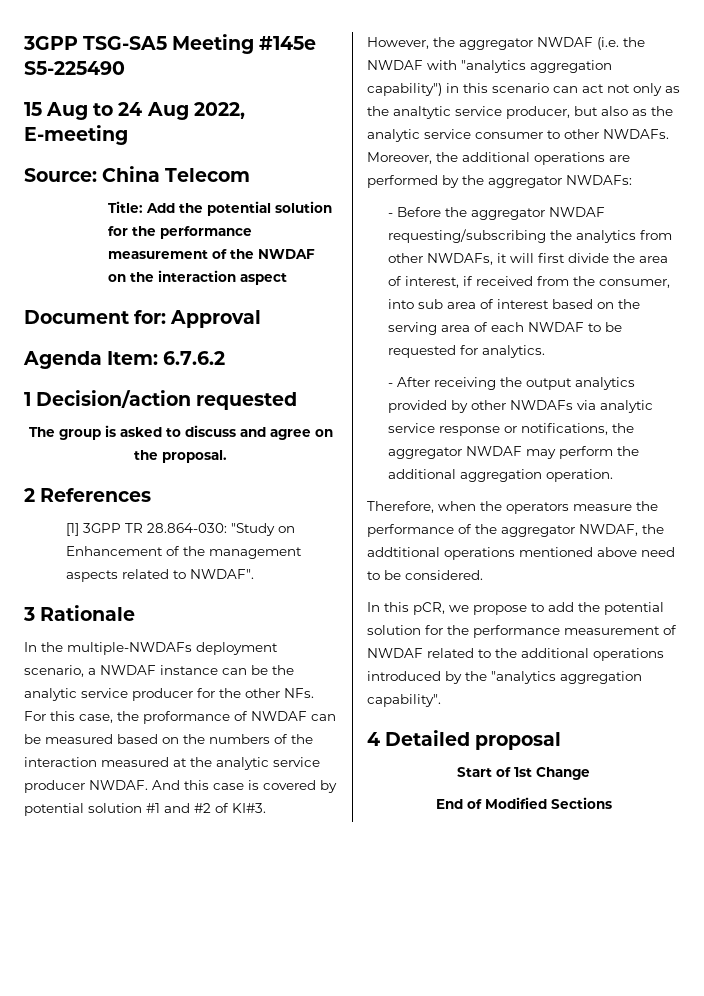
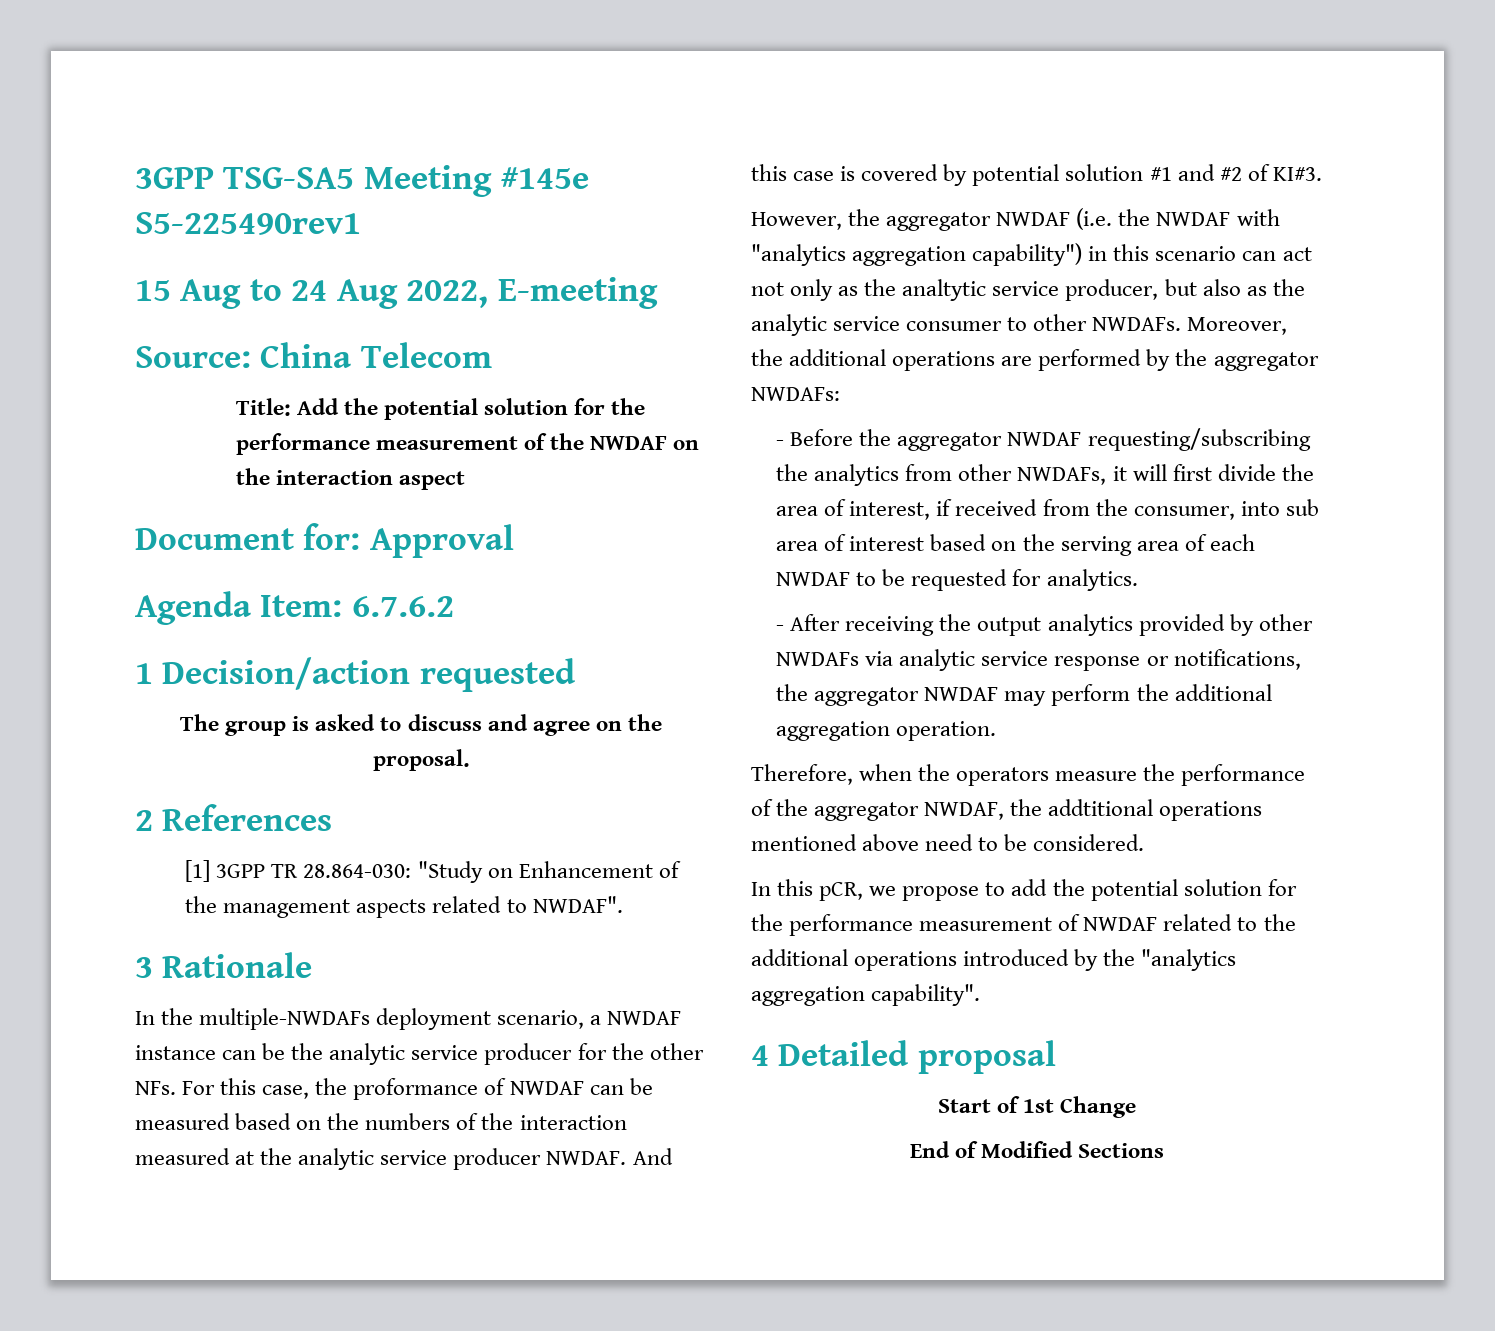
- 3GPP TSG-SA5 Meeting #145e S5-225490
+ 3GPP TSG-SA5 Meeting #145e S5-225490rev1

